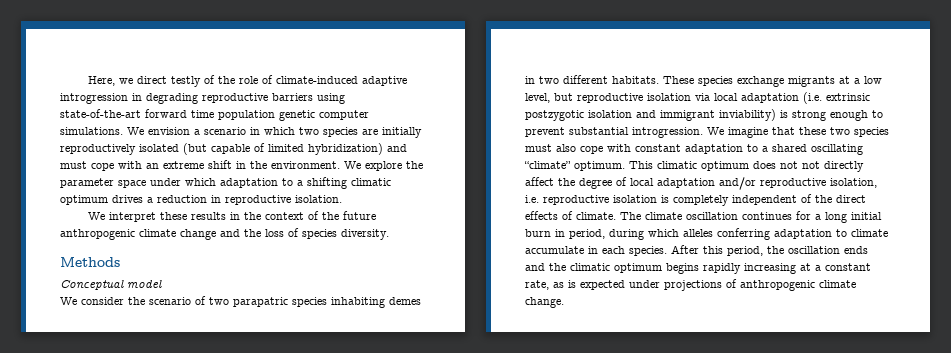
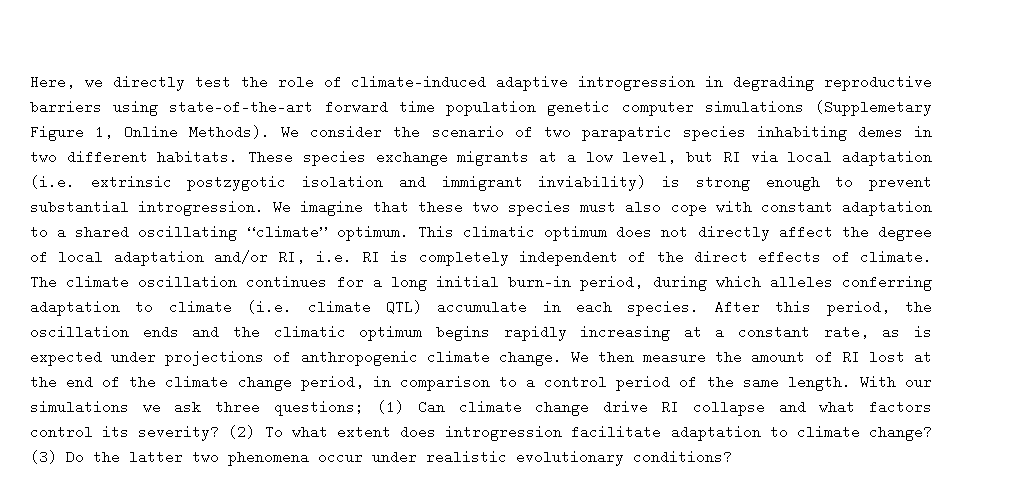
- Here, we direct testly of the role of climate-induced adaptive introgression in degrading reproductive barriers using state-of-the-art forward time population genetic computer simulations. We envision a scenario in which two species are initially reproductively isolated (but capable of limited hybridization) and must cope with an extreme shift in the environment. We explore the parameter space under which adaptation to a shifting climatic optimum drives a reduction in reproductive isolation.
- We interpret these results in the context of the future anthropogenic climate change and the loss of species diversity.
- Methods
- Conceptual model
- We consider the scenario of two parapatric species inhabiting demes in two different habitats.
+ Here, we directly test the role of climate-induced adaptive introgression in degrading reproductive barriers using state-of-the-art forward time population genetic computer simulations (Supplemetary Figure 1, Online Methods). We consider the scenario of two parapatric species inhabiting demes in two different habitats.
- These species exchange migrants at a low level, but reproductive isolation via local adaptation (i.e. extrinsic postzygotic isolation and immigrant inviability) is strong enough to prevent substantial introgression.
+ These species exchange migrants at a low level, but RI via local adaptation (i.e. extrinsic postzygotic isolation and immigrant inviability) is strong enough to prevent substantial introgression.
- This climatic optimum does not not directly affect the degree of local adaptation and/or reproductive isolation, i.e. reproductive isolation is completely independent of the direct effects of climate.
+ This climatic optimum does not directly affect the degree of local adaptation and/or RI, i.e. RI is completely independent of the direct effects of climate.
- The climate oscillation continues for a long initial burn in period, during which alleles conferring adaptation to climate accumulate in each species.
+ The climate oscillation continues for a long initial burn-in period, during which alleles conferring adaptation to climate (i.e. climate QTL) accumulate in each species.
+ We then measure the amount of RI lost at the end of the climate change period, in comparison to a control period of the same length. With our simulations we ask three questions; (1) Can climate change drive RI collapse and what factors control its severity? (2) To what extent does introgression facilitate adaptation to climate change? (3) Do the latter two phenomena occur under realistic evolutionary conditions?

